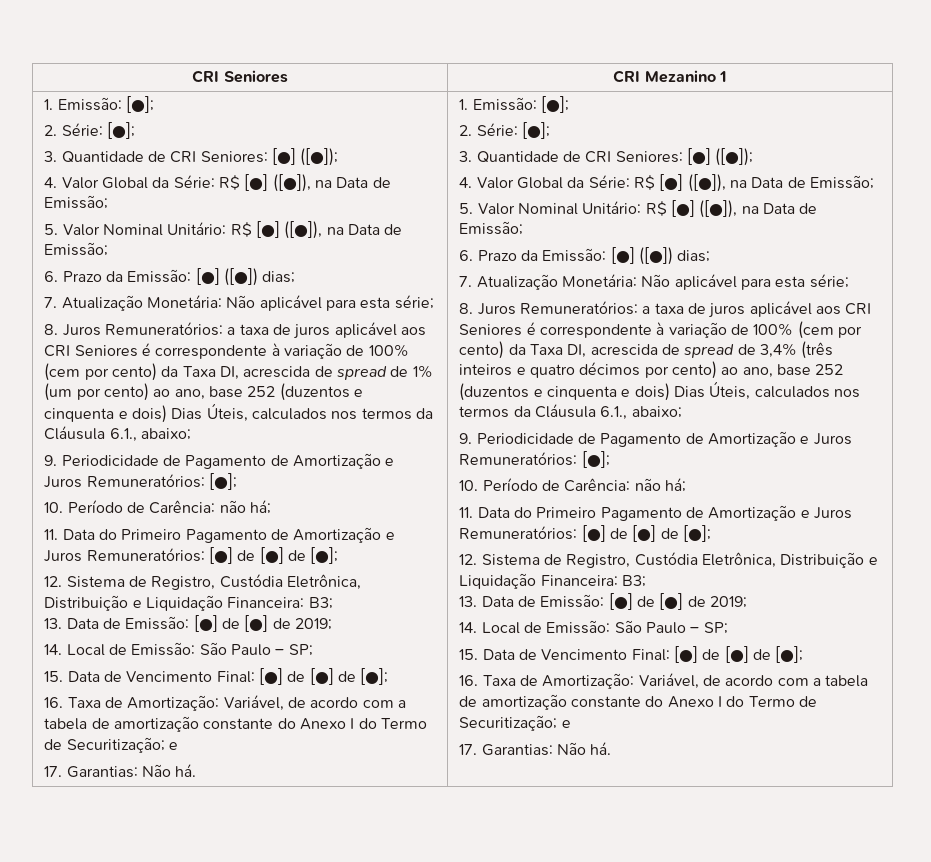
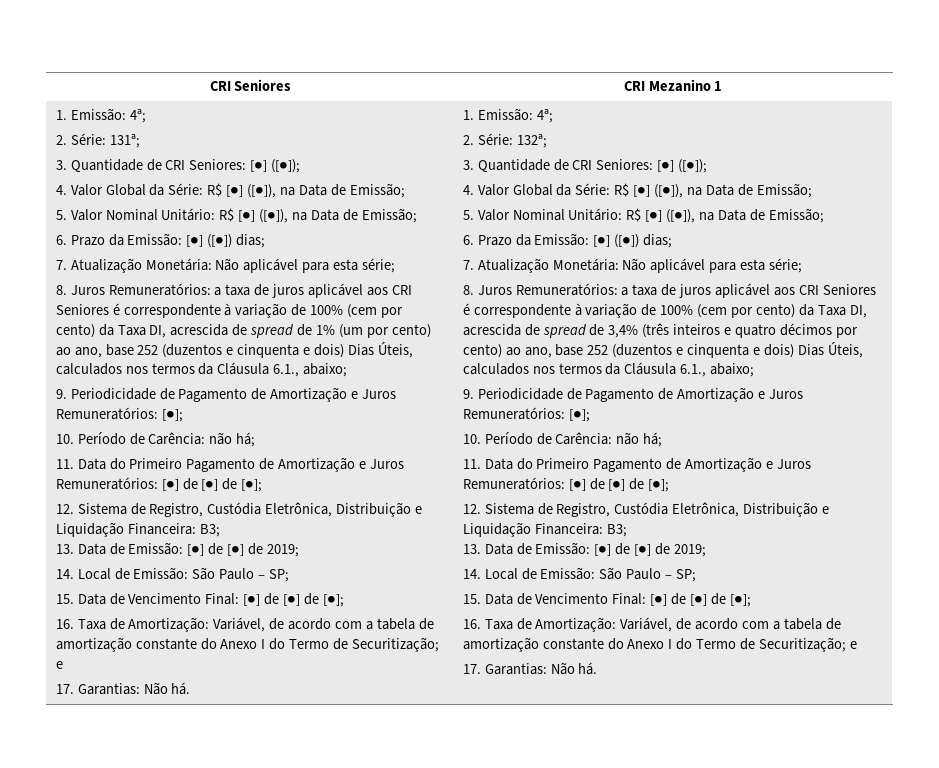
  CRI Seniores | CRI Mezanino 1
- 1. Emissão: [●];
- 2. Série: [●];
+ 1. Emissão: 4ª;
+ 2. Série: 131ª;
- 17. Garantias: Não há. | 1. Emissão: [●];
- 2. Série: [●];
+ 17. Garantias: Não há. | 1. Emissão: 4ª;
+ 2. Série: 132ª;

